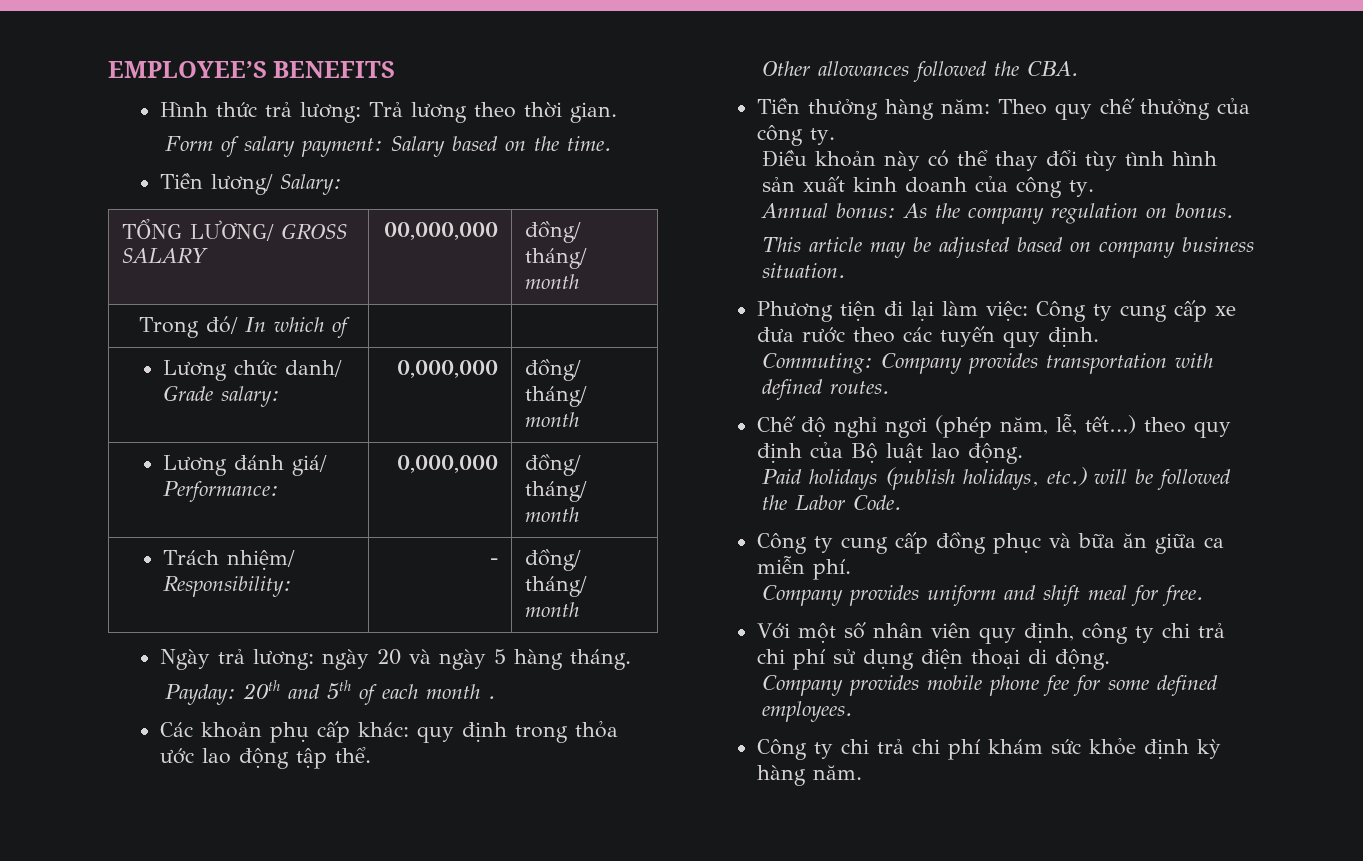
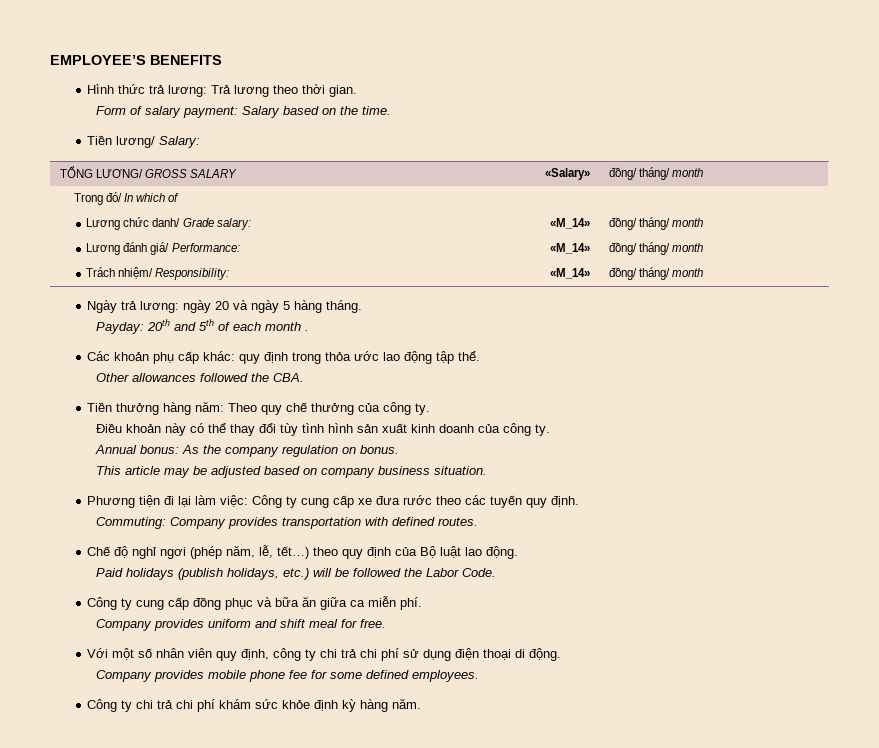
- TỔNG LƯƠNG/ GROSS SALARY | 00,000,000 | đồng/ tháng/ month
+ TỔNG LƯƠNG/ GROSS SALARY | «Salary» | đồng/ tháng/ month
- Lương chức danh/ Grade salary: | 0,000,000 | đồng/ tháng/ month
+ Lương chức danh/ Grade salary: | «M_14» | đồng/ tháng/ month
- Lương đánh giá/ Performance: | 0,000,000 | đồng/ tháng/ month
+ Lương đánh giá/ Performance: | «M_14» | đồng/ tháng/ month
- Trách nhiệm/ Responsibility: | - | đồng/ tháng/ month
+ Trách nhiệm/ Responsibility: | «M_14» | đồng/ tháng/ month

